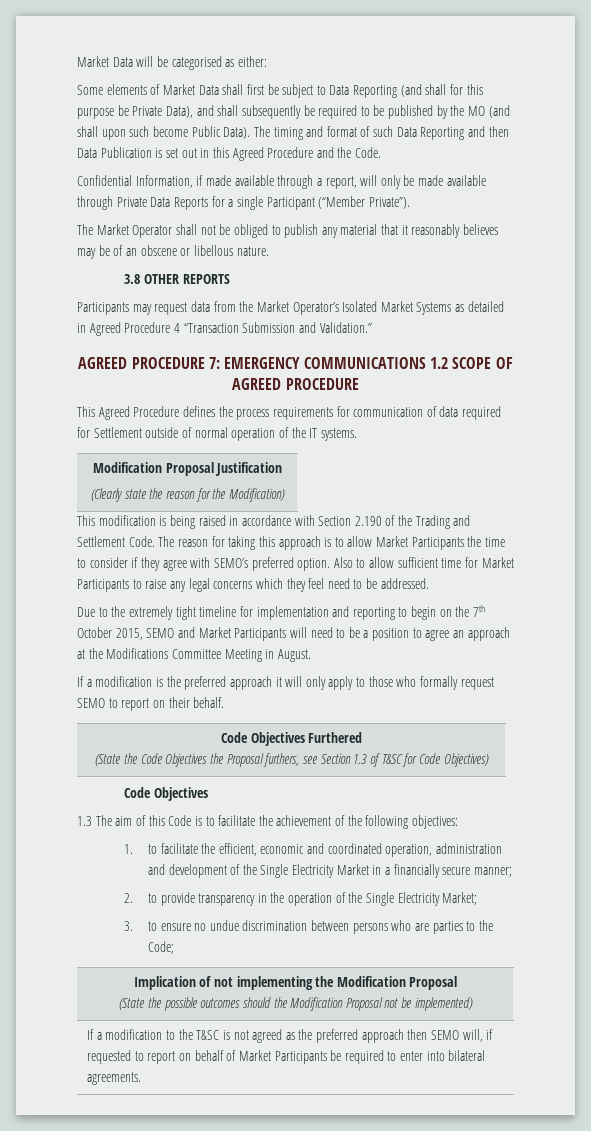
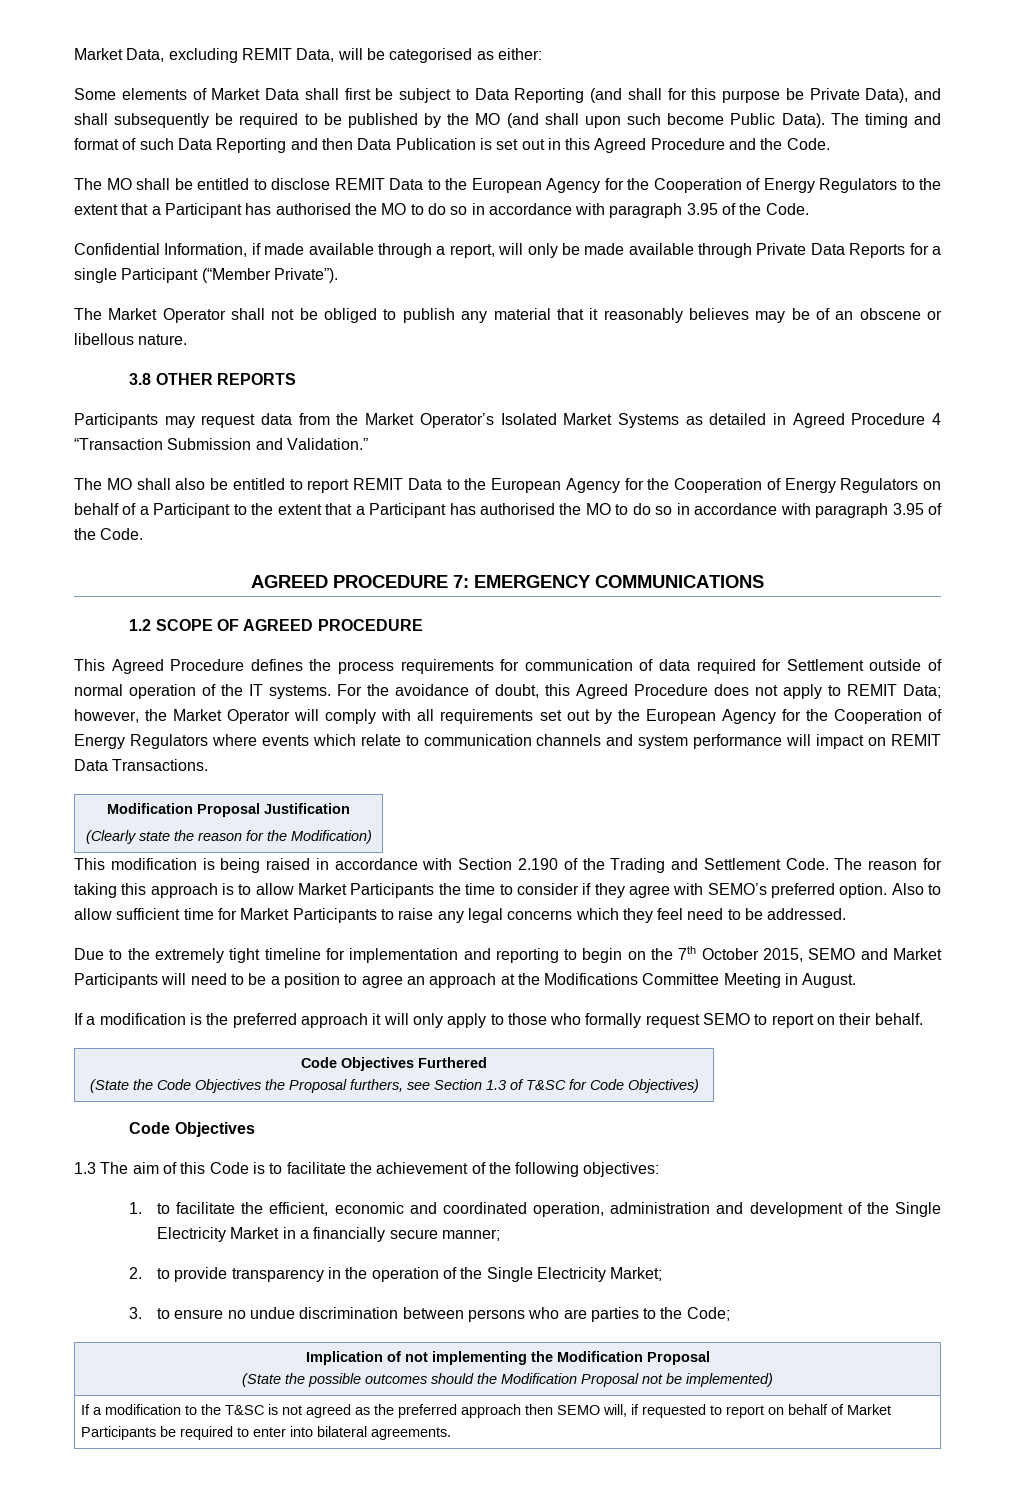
- Market Data will be categorised as either:
+ Market Data, excluding REMIT Data, will be categorised as either:
+ The MO shall be entitled to disclose REMIT Data to the European Agency for the Cooperation of Energy Regulators to the extent that a Participant has authorised the MO to do so in accordance with paragraph 3.95 of the Code.
+ The MO shall also be entitled to report REMIT Data to the European Agency for the Cooperation of Energy Regulators on behalf of a Participant to the extent that a Participant has authorised the MO to do so in accordance with paragraph 3.95 of the Code.
- AGREED PROCEDURE 7: EMERGENCY COMMUNICATIONS 1.2 SCOPE OF AGREED PROCEDURE
+ AGREED PROCEDURE 7: EMERGENCY COMMUNICATIONS
+ 1.2 SCOPE OF AGREED PROCEDURE
+ For the avoidance of doubt, this Agreed Procedure does not apply to REMIT Data; however, the Market Operator will comply with all requirements set out by the European Agency for the Cooperation of Energy Regulators where events which relate to communication channels and system performance will impact on REMIT Data Transactions.

